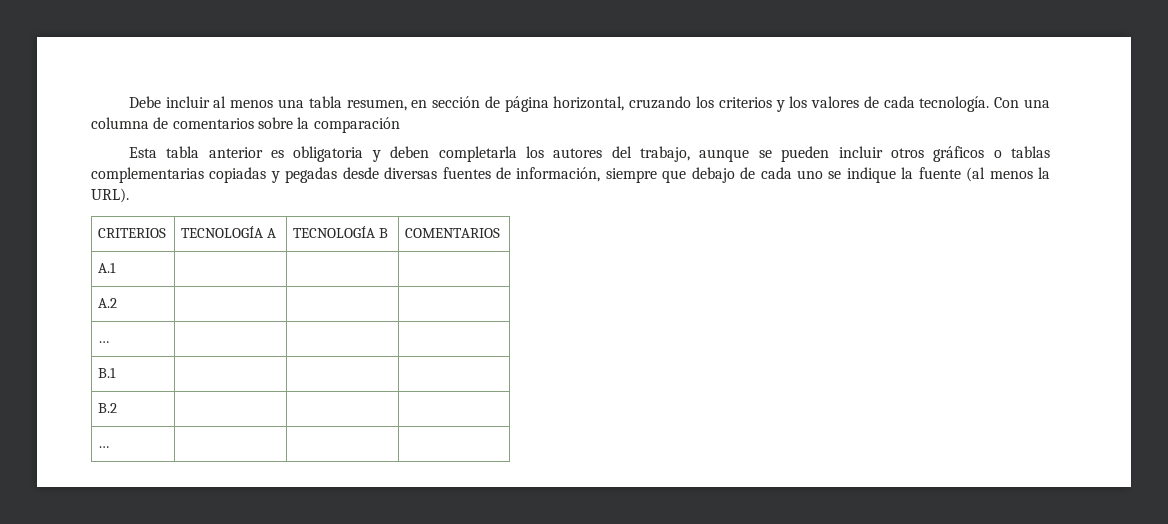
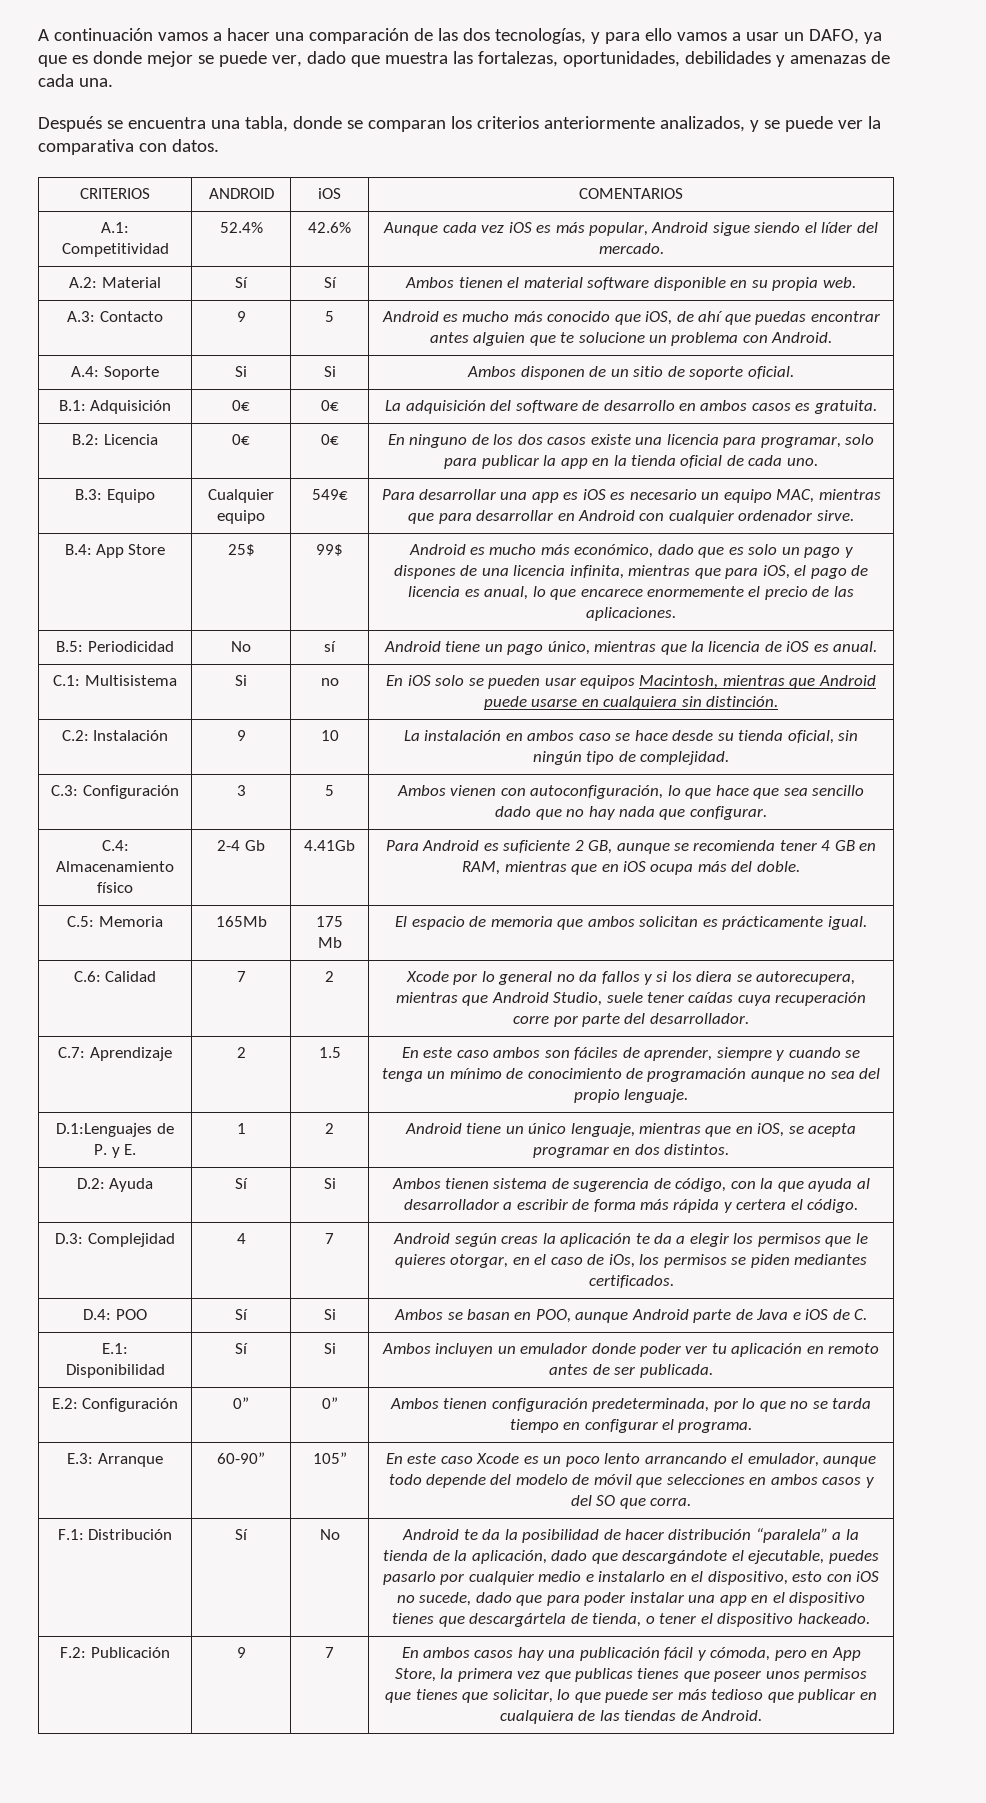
- Debe incluir al menos una tabla resumen, en sección de página horizontal, cruzando los criterios y los valores de cada tecnología. Con una columna de comentarios sobre la comparación
- Esta tabla anterior es obligatoria y deben completarla los autores del trabajo, aunque se pueden incluir otros gráficos o tablas complementarias copiadas y pegadas desde diversas fuentes de información, siempre que debajo de cada uno se indique la fuente (al menos la URL).
- CRITERIOS | TECNOLOGÍA A | TECNOLOGÍA B | COMENTARIOS
- A.1 | | |
- A.2 | | |
- … | | |
- B.1 | | |
- B.2 | | |
- … | | |
+ A continuación vamos a hacer una comparación de las dos tecnologías, y para ello vamos a usar un DAFO, ya que es donde mejor se puede ver, dado que muestra las fortalezas, oportunidades, debilidades y amenazas de cada una.
+ Después se encuentra una tabla, donde se comparan los criterios anteriormente analizados, y se puede ver la comparativa con datos.
+ CRITERIOS | ANDROID | iOS | COMENTARIOS
+ A.1: Competitividad | 52.4% | 42.6% | Aunque cada vez iOS es más popular, Android sigue siendo el líder del mercado.
+ A.2: Material | Sí | Sí | Ambos tienen el material software disponible en su propia web.
+ A.3: Contacto | 9 | 5 | Android es mucho más conocido que iOS, de ahí que puedas encontrar antes alguien que te solucione un problema con Android.
+ A.4: Soporte | Si | Si | Ambos disponen de un sitio de soporte oficial.
+ B.1: Adquisición | 0€ | 0€ | La adquisición del software de desarrollo en ambos casos es gratuita.
+ B.2: Licencia | 0€ | 0€ | En ninguno de los dos casos existe una licencia para programar, solo para publicar la app en la tienda oficial de cada uno.
+ B.3: Equipo | Cualquier equipo | 549€ | Para desarrollar una app es iOS es necesario un equipo MAC, mientras que para desarrollar en Android con cualquier ordenador sirve.
+ B.4: App Store | 25$ | 99$ | Android es mucho más económico, dado que es solo un pago y dispones de una licencia infinita, mientras que para iOS, el pago de licencia es anual, lo que encarece enormemente el precio de las aplicaciones.
+ B.5: Periodicidad | No | sí | Android tiene un pago único, mientras que la licencia de iOS es anual.
+ C.1: Multisistema | Si | no | En iOS solo se pueden usar equipos Macintosh, mientras que Android puede usarse en cualquiera sin distinción.
+ C.2: Instalación | 9 | 10 | La instalación en ambos caso se hace desde su tienda oficial, sin ningún tipo de complejidad.
+ C.3: Configuración | 3 | 5 | Ambos vienen con autoconfiguración, lo que hace que sea sencillo dado que no hay nada que configurar.
+ C.4: Almacenamiento físico | 2-4 Gb | 4.41Gb | Para Android es suficiente 2 GB, aunque se recomienda tener 4 GB en RAM, mientras que en iOS ocupa más del doble.
+ C.5: Memoria | 165Mb | 175 Mb | El espacio de memoria que ambos solicitan es prácticamente igual.
+ C.6: Calidad | 7 | 2 | Xcode por lo general no da fallos y si los diera se autorecupera, mientras que Android Studio, suele tener caídas cuya recuperación corre por parte del desarrollador.
+ C.7: Aprendizaje | 2 | 1.5 | En este caso ambos son fáciles de aprender, siempre y cuando se tenga un mínimo de conocimiento de programación aunque no sea del propio lenguaje.
+ D.1:Lenguajes de P. y E. | 1 | 2 | Android tiene un único lenguaje, mientras que en iOS, se acepta programar en dos distintos.
+ D.2: Ayuda | Sí | Si | Ambos tienen sistema de sugerencia de código, con la que ayuda al desarrollador a escribir de forma más rápida y certera el código.
+ D.3: Complejidad | 4 | 7 | Android según creas la aplicación te da a elegir los permisos que le quieres otorgar, en el caso de iOs, los permisos se piden mediantes certificados.
+ D.4: POO | Sí | Si | Ambos se basan en POO, aunque Android parte de Java e iOS de C.
+ E.1: Disponibilidad | Sí | Si | Ambos incluyen un emulador donde poder ver tu aplicación en remoto antes de ser publicada.
+ E.2: Configuración | 0” | 0” | Ambos tienen configuración predeterminada, por lo que no se tarda tiempo en configurar el programa.
+ E.3: Arranque | 60-90” | 105” | En este caso Xcode es un poco lento arrancando el emulador, aunque todo depende del modelo de móvil que selecciones en ambos casos y del SO que corra.
+ F.1: Distribución | Sí | No | Android te da la posibilidad de hacer distribución “paralela” a la tienda de la aplicación, dado que descargándote el ejecutable, puedes pasarlo por cualquier medio e instalarlo en el dispositivo, esto con iOS no sucede, dado que para poder instalar una app en el dispositivo tienes que descargártela de tienda, o tener el dispositivo hackeado.
+ F.2: Publicación | 9 | 7 | En ambos casos hay una publicación fácil y cómoda, pero en App Store, la primera vez que publicas tienes que poseer unos permisos que tienes que solicitar, lo que puede ser más tedioso que publicar en cualquiera de las tiendas de Android.

